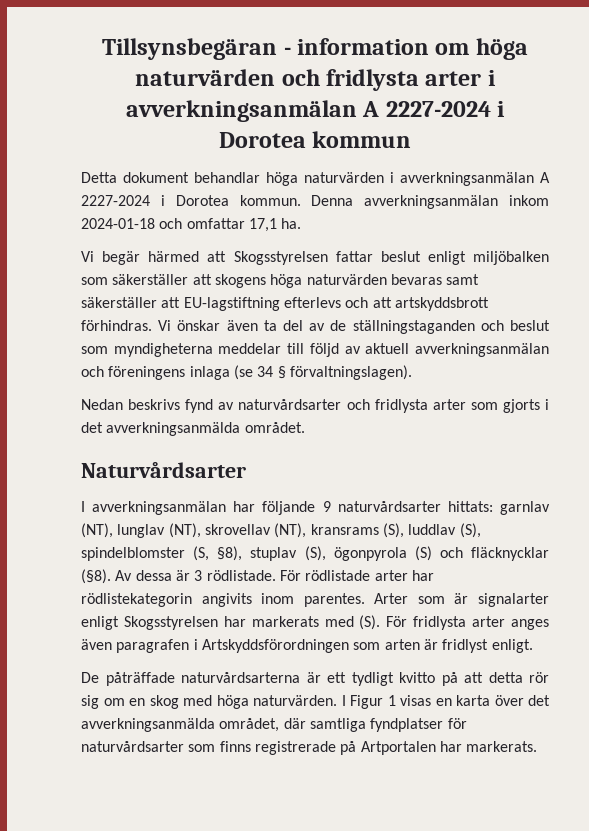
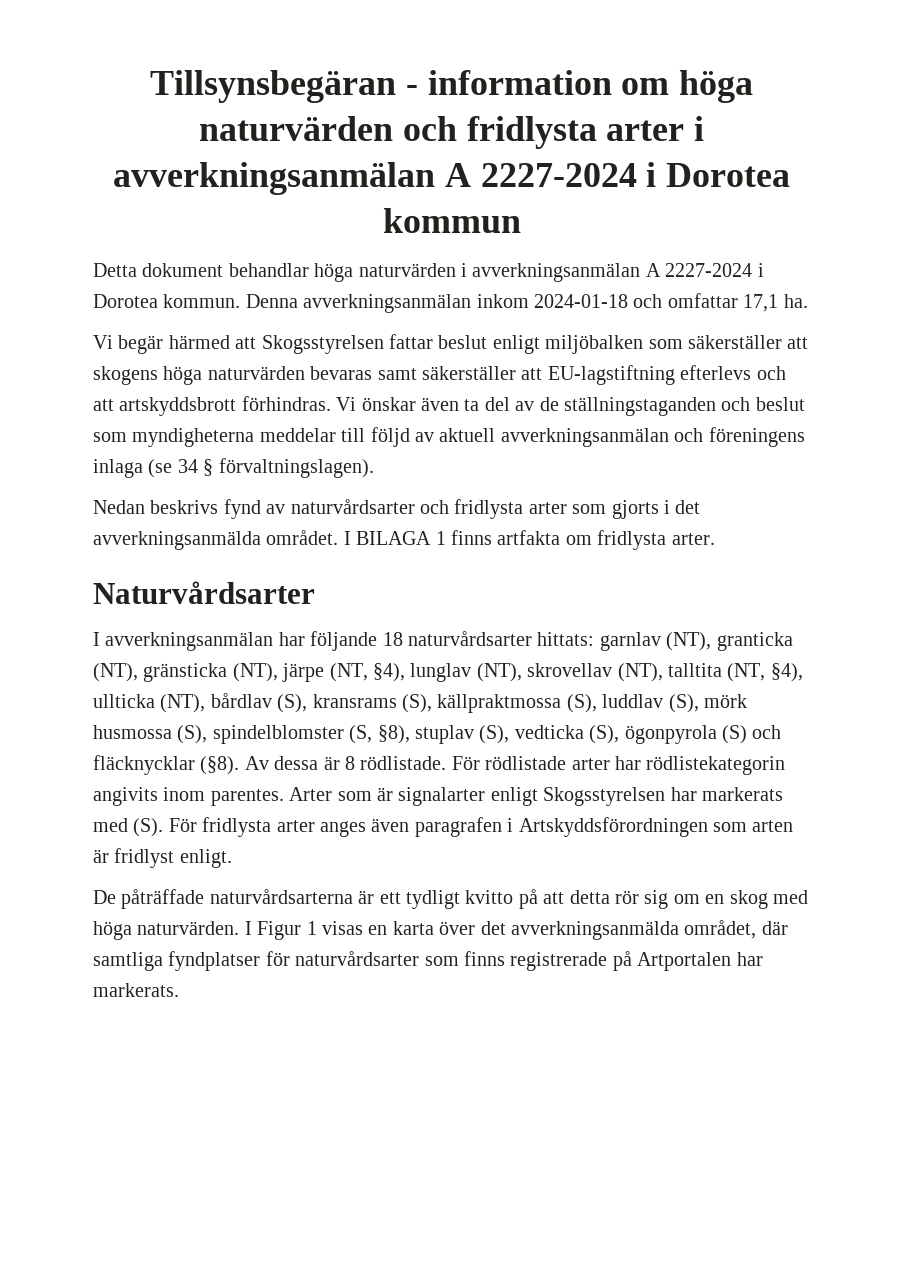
+ I BILAGA 1 finns artfakta om fridlysta arter.
- I avverkningsanmälan har följande 9 naturvårdsarter hittats: garnlav (NT), lunglav (NT), skrovellav (NT), kransrams (S), luddlav (S), spindelblomster (S, §8), stuplav (S), ögonpyrola (S) och fläcknycklar (§8).
+ I avverkningsanmälan har följande 18 naturvårdsarter hittats: garnlav (NT), granticka (NT), gränsticka (NT), järpe (NT, §4), lunglav (NT), skrovellav (NT), talltita (NT, §4), ullticka (NT), bårdlav (S), kransrams (S), källpraktmossa (S), luddlav (S), mörk husmossa (S), spindelblomster (S, §8), stuplav (S), vedticka (S), ögonpyrola (S) och fläcknycklar (§8).
- Av dessa är 3 rödlistade.
+ Av dessa är 8 rödlistade.

